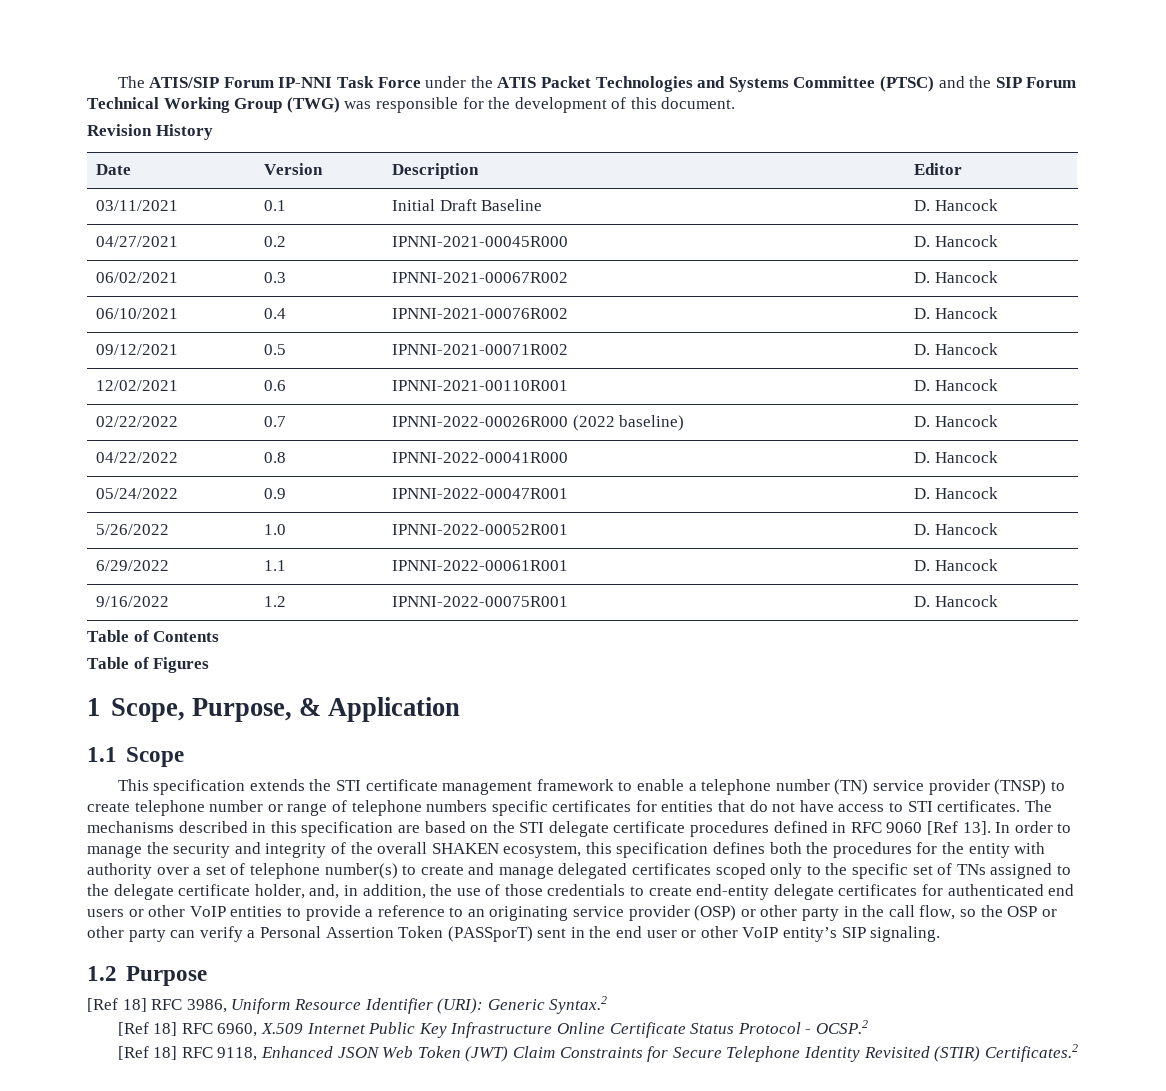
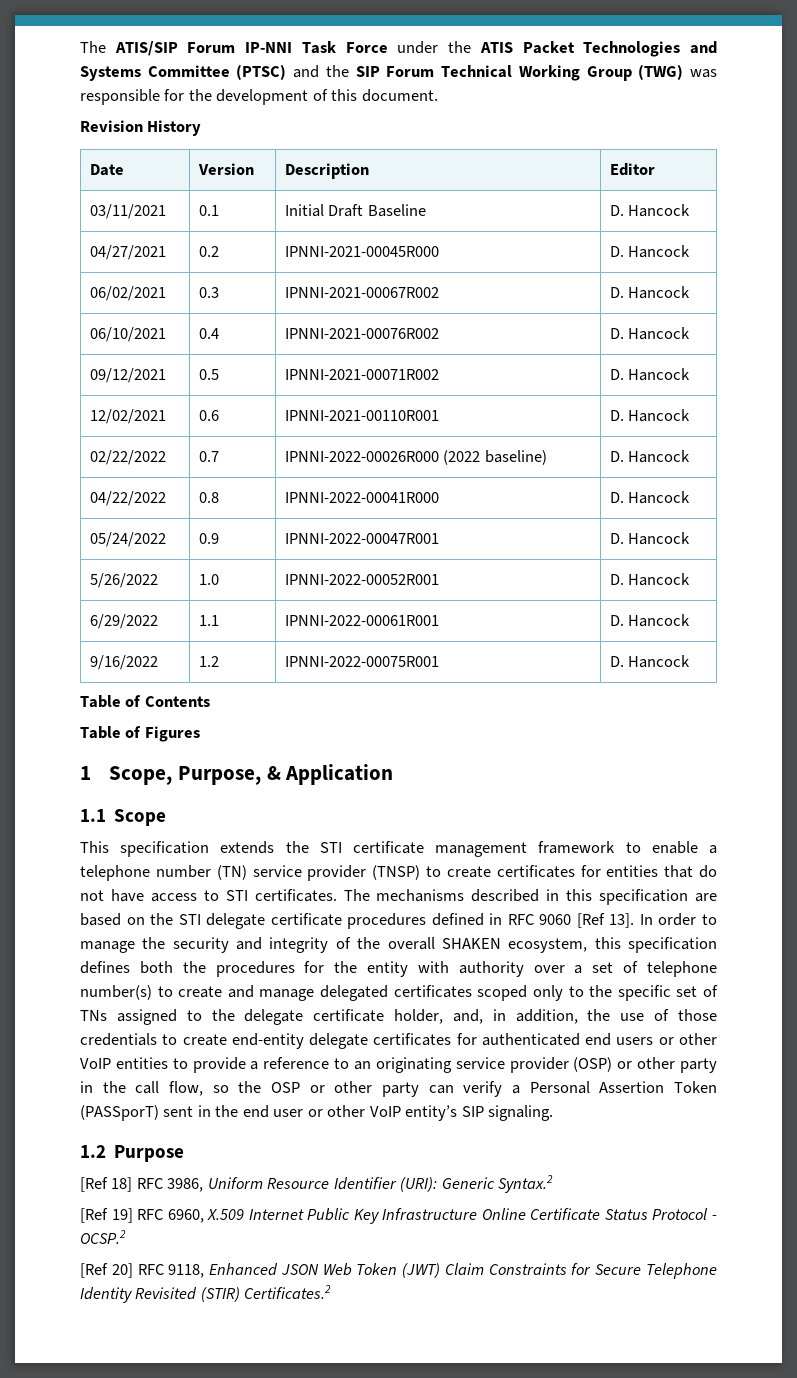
- This specification extends the STI certificate management framework to enable a telephone number (TN) service provider (TNSP) to create telephone number or range of telephone numbers specific certificates for entities that do not have access to STI certificates.
+ This specification extends the STI certificate management framework to enable a telephone number (TN) service provider (TNSP) to create certificates for entities that do not have access to STI certificates.
- [Ref 18] RFC 6960, X.509 Internet Public Key Infrastructure Online Certificate Status Protocol - OCSP.2
+ [Ref 19] RFC 6960, X.509 Internet Public Key Infrastructure Online Certificate Status Protocol - OCSP.2
- [Ref 18] RFC 9118, Enhanced JSON Web Token (JWT) Claim Constraints for Secure Telephone Identity Revisited (STIR) Certificates.2
+ [Ref 20] RFC 9118, Enhanced JSON Web Token (JWT) Claim Constraints for Secure Telephone Identity Revisited (STIR) Certificates.2

